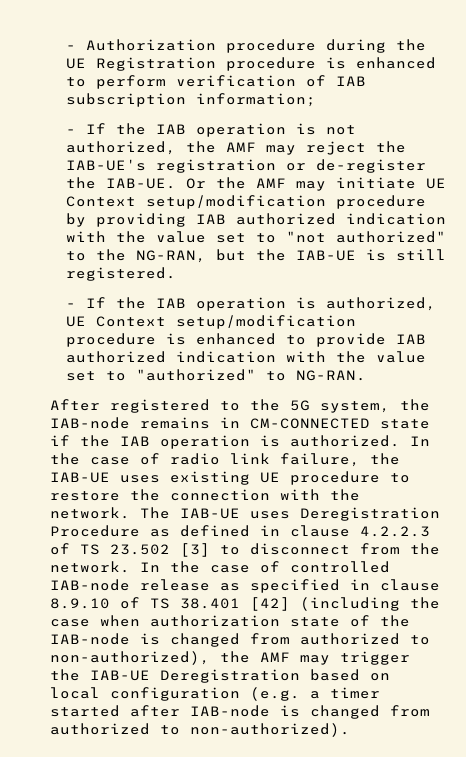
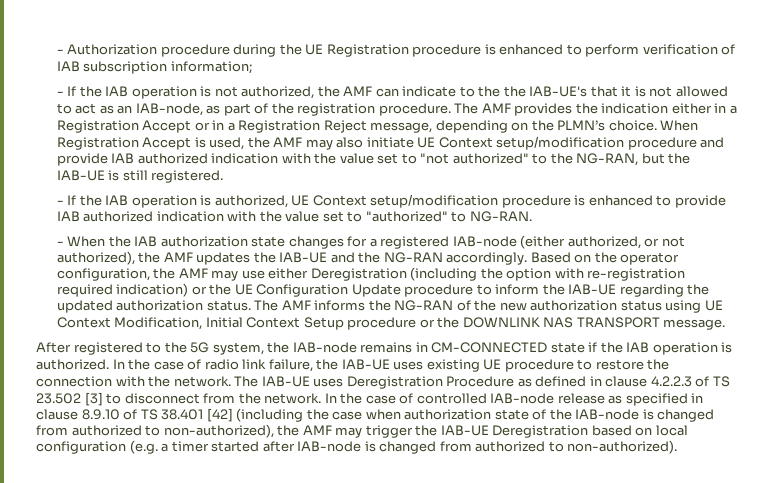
- - If the IAB operation is not authorized, the AMF may reject the IAB-UE's registration or de-register the IAB-UE. Or the AMF may initiate UE Context setup/modification procedure by providing IAB authorized indication with the value set to "not authorized" to the NG-RAN, but the IAB-UE is still registered.
+ - If the IAB operation is not authorized, the AMF can indicate to the the IAB-UE's that it is not allowed to act as an IAB-node, as part of the registration procedure. The AMF provides the indication either in a Registration Accept or in a Registration Reject message, depending on the PLMN’s choice. When Registration Accept is used, the AMF may also initiate UE Context setup/modification procedure and provide IAB authorized indication with the value set to "not authorized" to the NG-RAN, but the IAB-UE is still registered.
+ - When the IAB authorization state changes for a registered IAB-node (either authorized, or not authorized), the AMF updates the IAB-UE and the NG-RAN accordingly. Based on the operator configuration, the AMF may use either Deregistration (including the option with re-registration required indication) or the UE Configuration Update procedure to inform the IAB-UE regarding the updated authorization status. The AMF informs the NG-RAN of the new authorization status using UE Context Modification, Initial Context Setup procedure or the DOWNLINK NAS TRANSPORT message.

